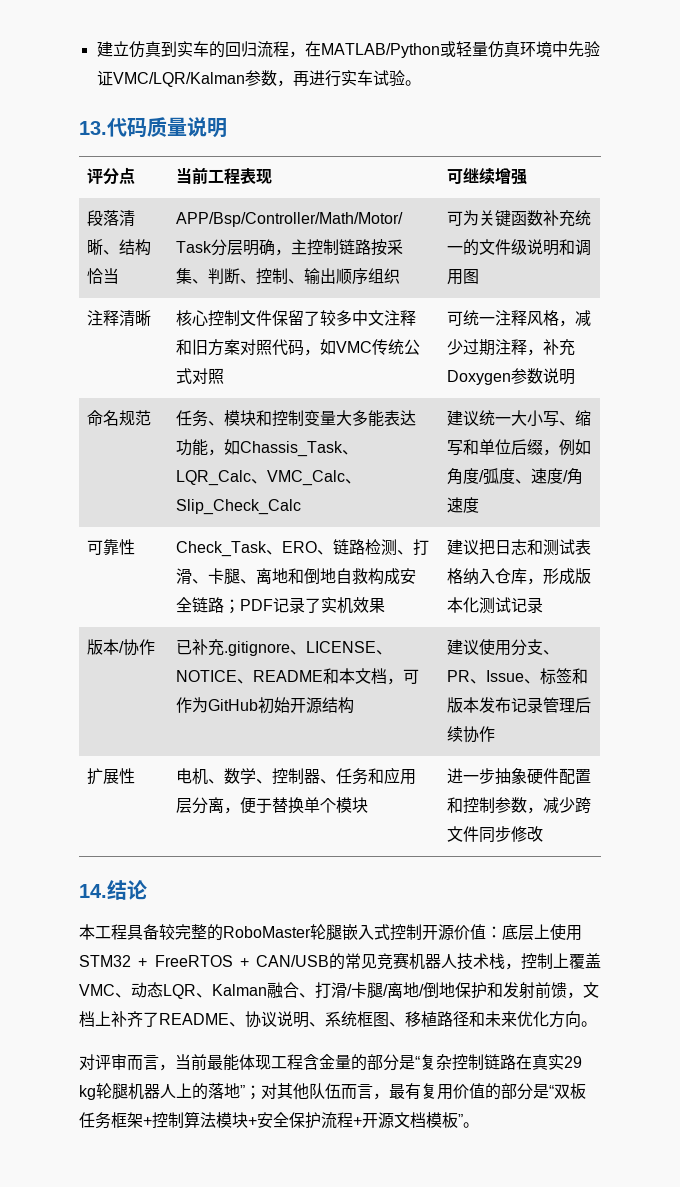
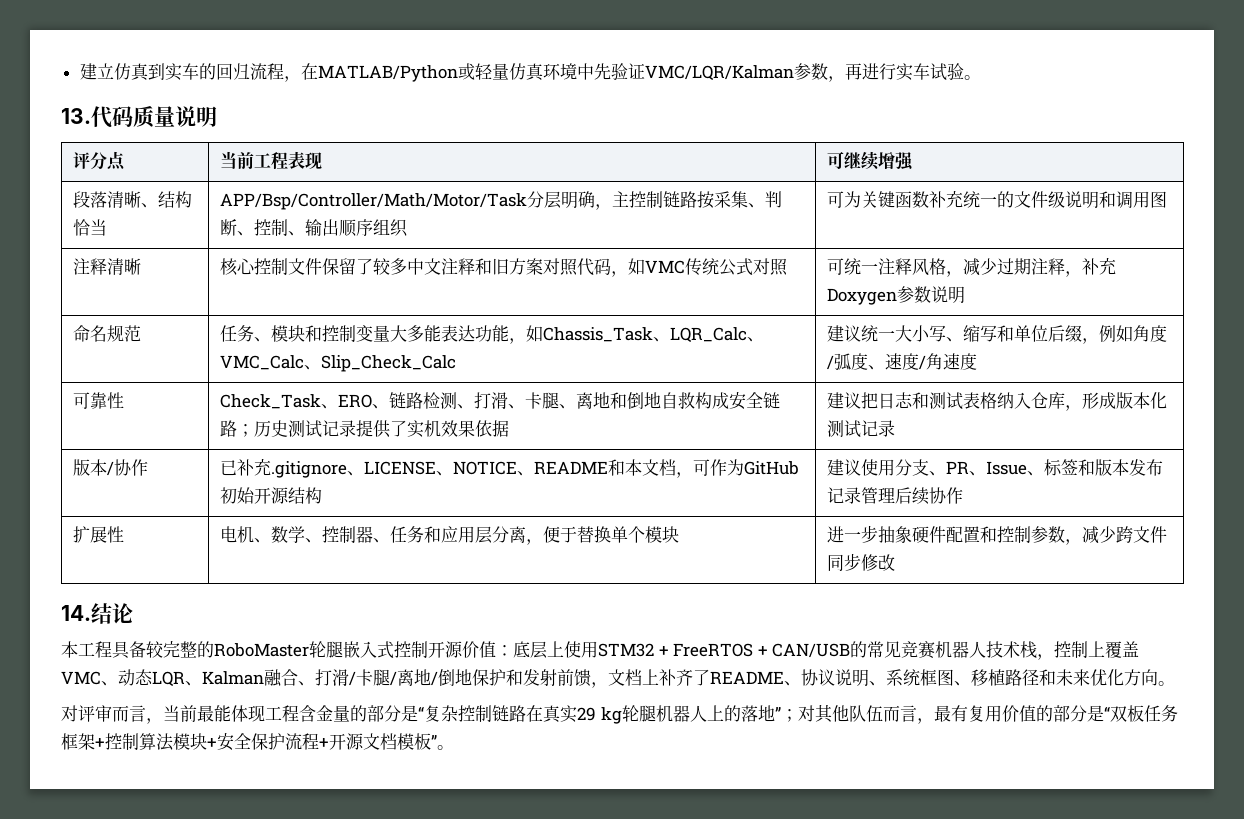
- 可靠性 | Check_Task、ERO、链路检测、打滑、卡腿、离地和倒地自救构成安全链路；PDF记录了实机效果 | 建议把日志和测试表格纳入仓库，形成版本化测试记录
+ 可靠性 | Check_Task、ERO、链路检测、打滑、卡腿、离地和倒地自救构成安全链路；历史测试记录提供了实机效果依据 | 建议把日志和测试表格纳入仓库，形成版本化测试记录

